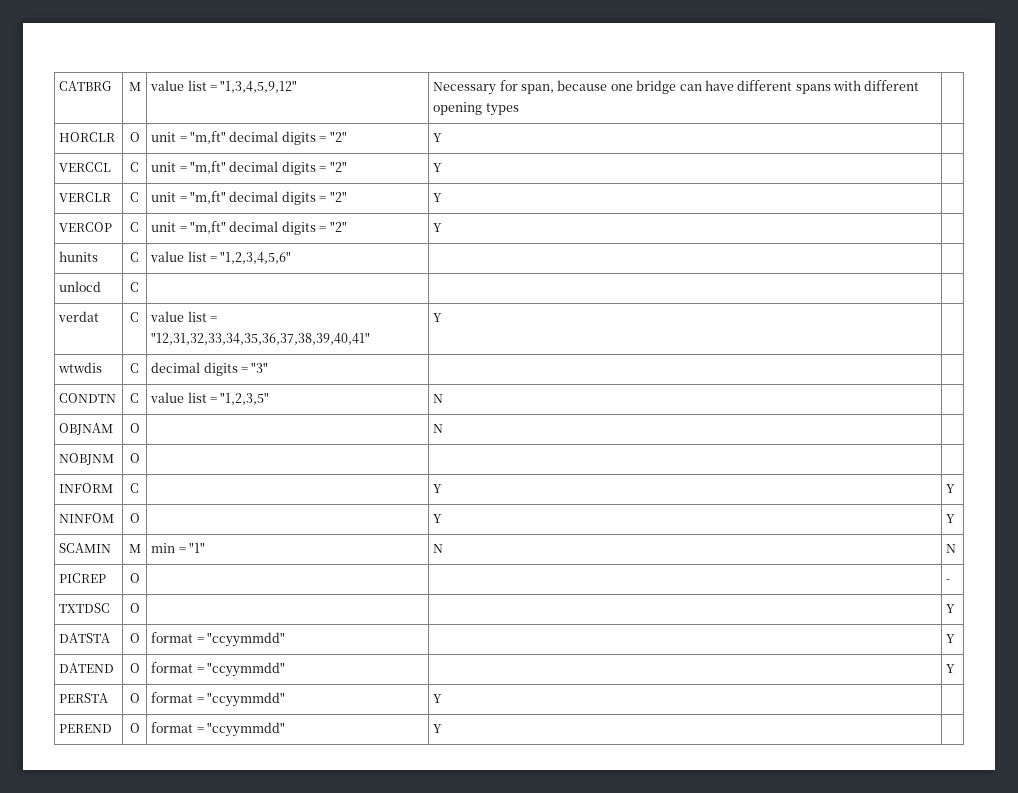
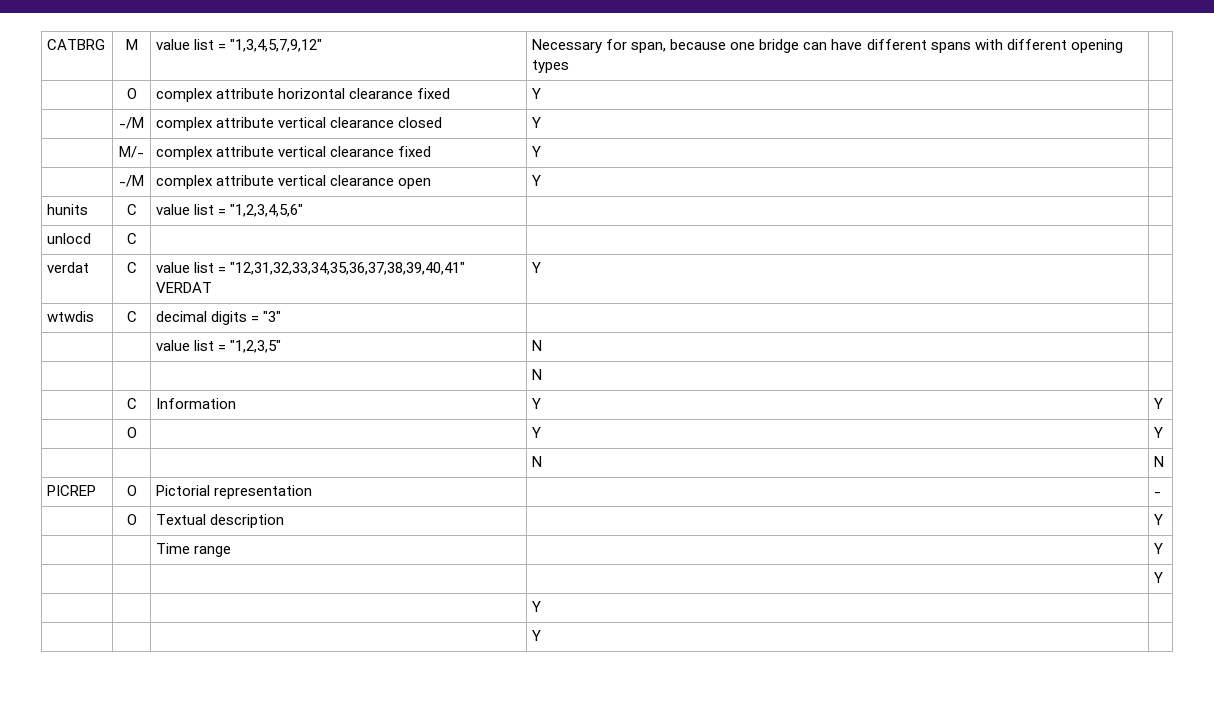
- CATBRG | M | value list = "1,3,4,5,9,12" | Necessary for span, because one bridge can have different spans with different opening types |
+ CATBRG | M | value list = "1,3,4,5,7,9,12" | Necessary for span, because one bridge can have different spans with different opening types |
- HORCLR | O | unit = "m,ft" decimal digits = "2" | Y |
- VERCCL | C | unit = "m,ft" decimal digits = "2" | Y |
- VERCLR | C | unit = "m,ft" decimal digits = "2" | Y |
- VERCOP | C | unit = "m,ft" decimal digits = "2" | Y |
+ | O | complex attribute horizontal clearance fixed | Y |
+ | -/M | complex attribute vertical clearance closed | Y |
+ | M/- | complex attribute vertical clearance fixed | Y |
+ | -/M | complex attribute vertical clearance open | Y |
- verdat | C | value list = "12,31,32,33,34,35,36,37,38,39,40,41" | Y |
+ verdat | C | value list = "12,31,32,33,34,35,36,37,38,39,40,41" VERDAT | Y |
- CONDTN | C | value list = "1,2,3,5" | N |
- OBJNAM | O | | N |
- NOBJNM | O | | |
- INFORM | C | | Y | Y
- NINFOM | O | | Y | Y
+ | | value list = "1,2,3,5" | N |
+ | | | N |
+ | C | Information | Y | Y
+ | O | | Y | Y
- SCAMIN | M | min = "1" | N | N
+ | | | N | N
- PICREP | O | | | -
+ PICREP | O | Pictorial representation | | -
- TXTDSC | O | | | Y
- DATSTA | O | format = "ccyymmdd" | | Y
- DATEND | O | format = "ccyymmdd" | | Y
- PERSTA | O | format = "ccyymmdd" | Y |
- PEREND | O | format = "ccyymmdd" | Y |
+ | O | Textual description | | Y
+ | | Time range | | Y
+ | | | | Y
+ | | | Y |
+ | | | Y |

